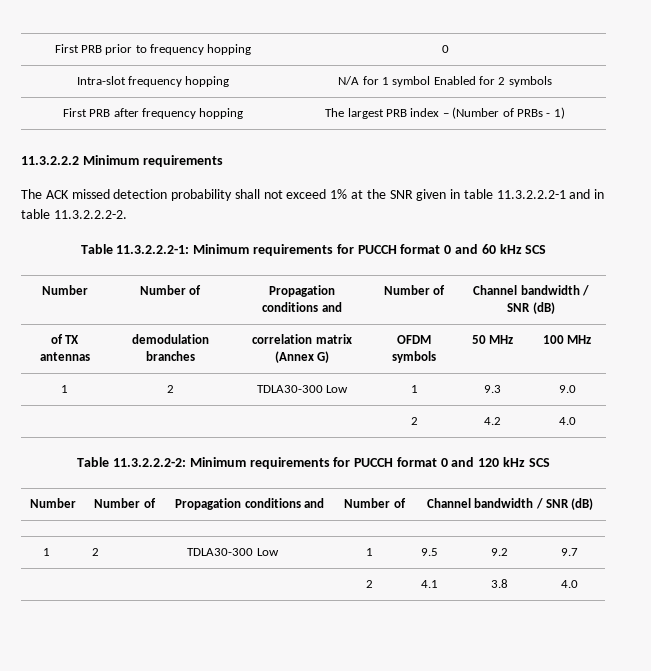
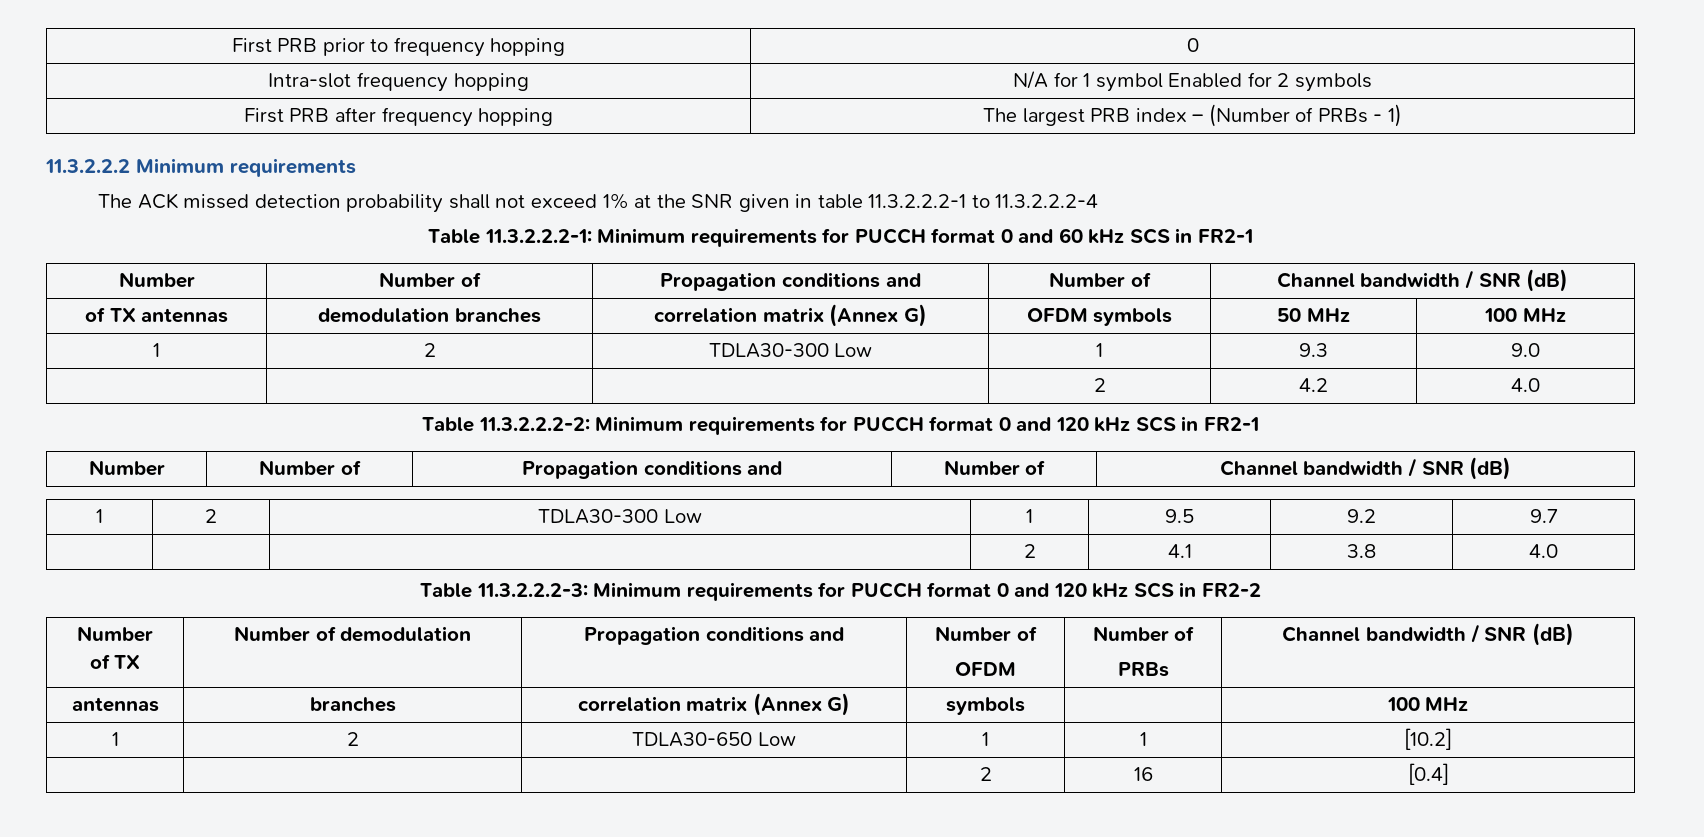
- The ACK missed detection probability shall not exceed 1% at the SNR given in table 11.3.2.2.2-1 and in table 11.3.2.2.2-2.
+ The ACK missed detection probability shall not exceed 1% at the SNR given in table 11.3.2.2.2-1 to 11.3.2.2.2-4
- Table 11.3.2.2.2-1: Minimum requirements for PUCCH format 0 and 60 kHz SCS
+ Table 11.3.2.2.2-1: Minimum requirements for PUCCH format 0 and 60 kHz SCS in FR2-1
- Table 11.3.2.2.2-2: Minimum requirements for PUCCH format 0 and 120 kHz SCS
+ Table 11.3.2.2.2-2: Minimum requirements for PUCCH format 0 and 120 kHz SCS in FR2-1
+ Table 11.3.2.2.2-3: Minimum requirements for PUCCH format 0 and 120 kHz SCS in FR2-2
+ Number
+ of TX | Number of demodulation | Propagation conditions and | Number of
+ OFDM | Number of
+ PRBs | Channel bandwidth / SNR (dB)
+ antennas | branches | correlation matrix (Annex G) | symbols | | 100 MHz
+ 1 | 2 | TDLA30-650 Low | 1 | 1 | [10.2]
+ | | | 2 | 16 | [0.4]

